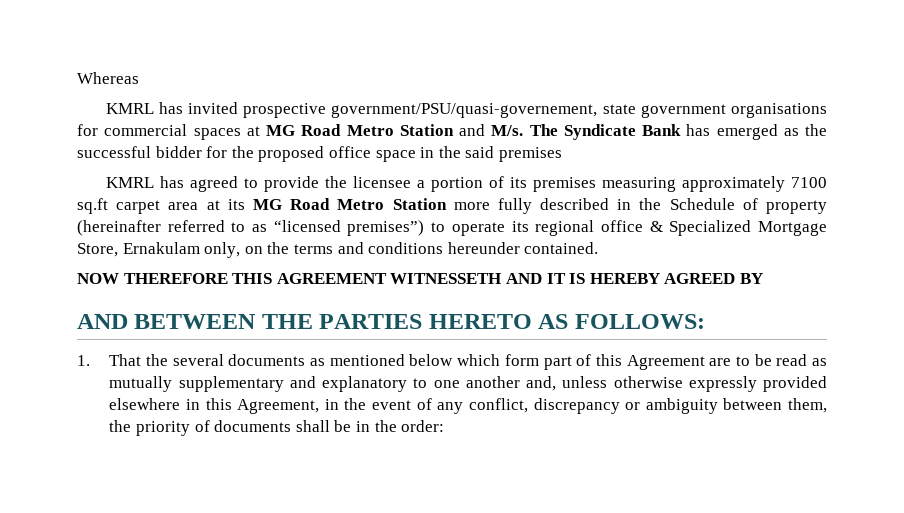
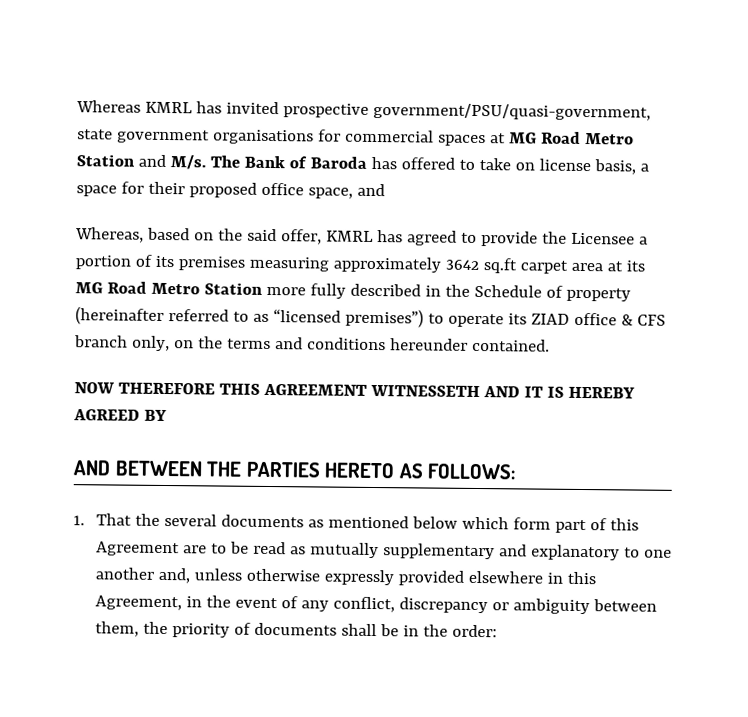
- Whereas
- KMRL has invited prospective government/PSU/quasi-governement, state government organisations for commercial spaces at MG Road Metro Station and M/s. The Syndicate Bank has emerged as the successful bidder for the proposed office space in the said premises
- KMRL has agreed to provide the licensee a portion of its premises measuring approximately 7100 sq.ft carpet area at its MG Road Metro Station more fully described in the Schedule of property (hereinafter referred to as “licensed premises”) to operate its regional office & Specialized Mortgage Store, Ernakulam only, on the terms and conditions hereunder contained.
+ Whereas KMRL has invited prospective government/PSU/quasi-government, state government organisations for commercial spaces at MG Road Metro Station and M/s. The Bank of Baroda has offered to take on license basis, a space for their proposed office space, and
+ Whereas, based on the said offer, KMRL has agreed to provide the Licensee a portion of its premises measuring approximately 3642 sq.ft carpet area at its MG Road Metro Station more fully described in the Schedule of property (hereinafter referred to as “licensed premises”) to operate its ZIAD office & CFS branch only, on the terms and conditions hereunder contained.

